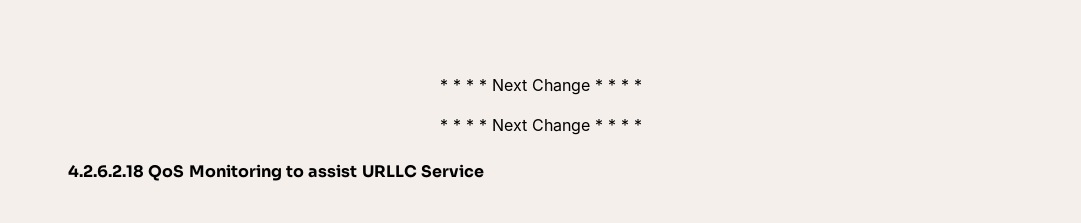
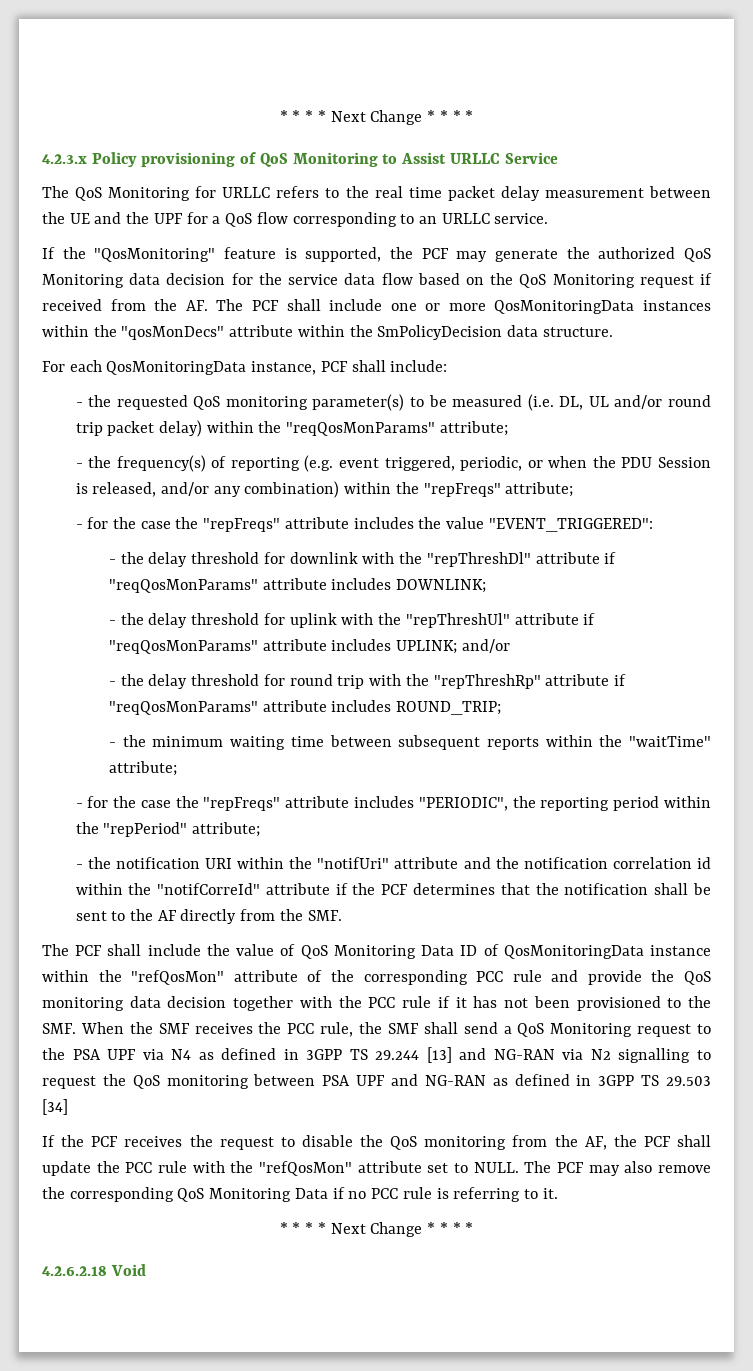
+ 4.2.3.x Policy provisioning of QoS Monitoring to Assist URLLC Service
+ The QoS Monitoring for URLLC refers to the real time packet delay measurement between the UE and the UPF for a QoS flow corresponding to an URLLC service.
+ If the "QosMonitoring" feature is supported, the PCF may generate the authorized QoS Monitoring data decision for the service data flow based on the QoS Monitoring request if received from the AF. The PCF shall include one or more QosMonitoringData instances within the "qosMonDecs" attribute within the SmPolicyDecision data structure.
+ For each QosMonitoringData instance, PCF shall include:
+ - the requested QoS monitoring parameter(s) to be measured (i.e. DL, UL and/or round trip packet delay) within the "reqQosMonParams" attribute;
+ - the frequency(s) of reporting (e.g. event triggered, periodic, or when the PDU Session is released, and/or any combination) within the "repFreqs" attribute;
+ - for the case the "repFreqs" attribute includes the value "EVENT_TRIGGERED":
+ - the delay threshold for downlink with the "repThreshDl" attribute if "reqQosMonParams" attribute includes DOWNLINK;
+ - the delay threshold for uplink with the "repThreshUl" attribute if "reqQosMonParams" attribute includes UPLINK; and/or
+ - the delay threshold for round trip with the "repThreshRp" attribute if "reqQosMonParams" attribute includes ROUND_TRIP;
+ - the minimum waiting time between subsequent reports within the "waitTime" attribute;
+ - for the case the "repFreqs" attribute includes "PERIODIC", the reporting period within the "repPeriod" attribute;
+ - the notification URI within the "notifUri" attribute and the notification correlation id within the "notifCorreId" attribute if the PCF determines that the notification shall be sent to the AF directly from the SMF.
+ The PCF shall include the value of QoS Monitoring Data ID of QosMonitoringData instance within the "refQosMon" attribute of the corresponding PCC rule and provide the QoS monitoring data decision together with the PCC rule if it has not been provisioned to the SMF. When the SMF receives the PCC rule, the SMF shall send a QoS Monitoring request to the PSA UPF via N4 as defined in 3GPP TS 29.244 [13] and NG-RAN via N2 signalling to request the QoS monitoring between PSA UPF and NG-RAN as defined in 3GPP TS 29.503 [34]
+ If the PCF receives the request to disable the QoS monitoring from the AF, the PCF shall update the PCC rule with the "refQosMon" attribute set to NULL. The PCF may also remove the corresponding QoS Monitoring Data if no PCC rule is referring to it.
- 4.2.6.2.18 QoS Monitoring to assist URLLC Service
+ 4.2.6.2.18 Void

